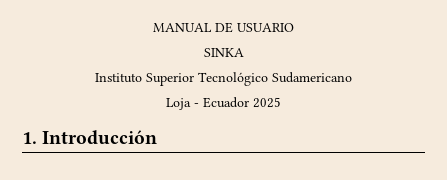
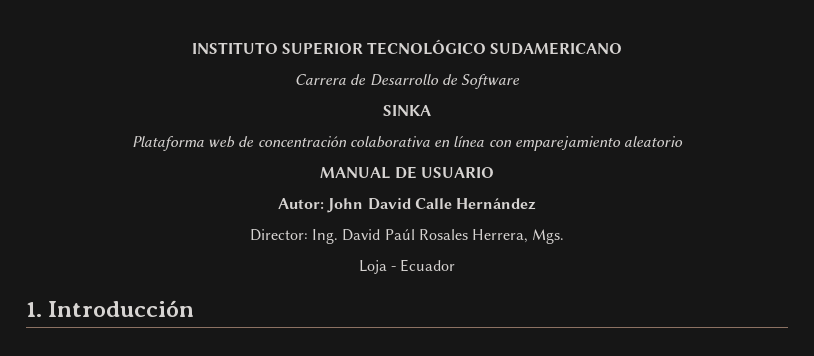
+ INSTITUTO SUPERIOR TECNOLÓGICO SUDAMERICANO
+ Carrera de Desarrollo de Software
+ SINKA
+ Plataforma web de concentración colaborativa en línea con emparejamiento aleatorio
  MANUAL DE USUARIO
- SINKA
- Instituto Superior Tecnológico Sudamericano
+ Autor: John David Calle Hernández
+ Director: Ing. David Paúl Rosales Herrera, Mgs.
- Loja - Ecuador 2025
+ Loja - Ecuador

